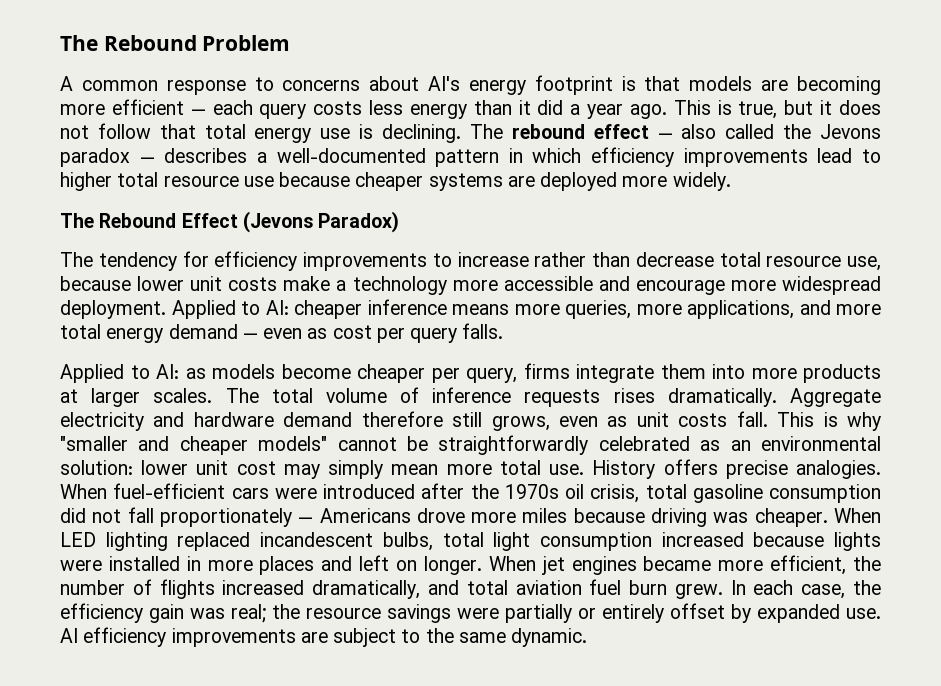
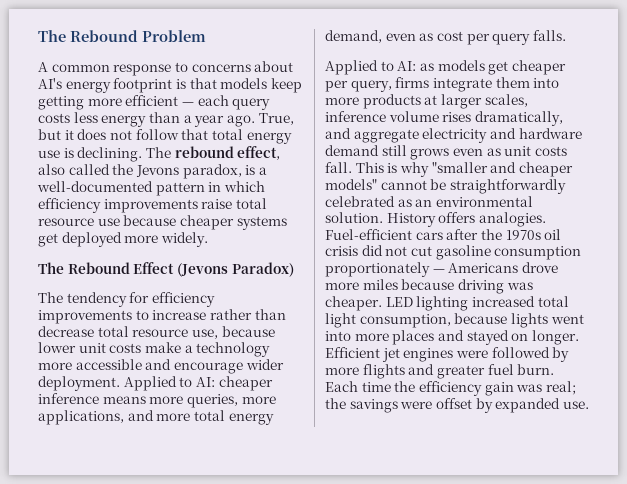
- A common response to concerns about AI's energy footprint is that models are becoming more efficient — each query costs less energy than it did a year ago.
+ A common response to concerns about AI's energy footprint is that models keep getting more efficient — each query costs less energy than a year ago.
- This is true, but it does not follow that total energy use is declining.
+ True, but it does not follow that total energy use is declining.
- The rebound effect — also called the Jevons paradox — describes a well-documented pattern in which efficiency improvements lead to higher total resource use because cheaper systems are deployed more widely.
+ The rebound effect, also called the Jevons paradox, is a well-documented pattern in which efficiency improvements raise total resource use because cheaper systems get deployed more widely.
- The tendency for efficiency improvements to increase rather than decrease total resource use, because lower unit costs make a technology more accessible and encourage more widespread deployment.
+ The tendency for efficiency improvements to increase rather than decrease total resource use, because lower unit costs make a technology more accessible and encourage wider deployment.
- Applied to AI: cheaper inference means more queries, more applications, and more total energy demand — even as cost per query falls.
+ Applied to AI: cheaper inference means more queries, more applications, and more total energy demand, even as cost per query falls.
- Applied to AI: as models become cheaper per query, firms integrate them into more products at larger scales. The total volume of inference requests rises dramatically. Aggregate electricity and hardware demand therefore still grows, even as unit costs fall.
+ Applied to AI: as models get cheaper per query, firms integrate them into more products at larger scales, inference volume rises dramatically, and aggregate electricity and hardware demand still grows even as unit costs fall.
- This is why "smaller and cheaper models" cannot be straightforwardly celebrated as an environmental solution: lower unit cost may simply mean more total use. History offers precise analogies. When fuel-efficient cars were introduced after the 1970s oil crisis, total gasoline consumption did not fall proportionately — Americans drove more miles because driving was cheaper.
+ This is why "smaller and cheaper models" cannot be straightforwardly celebrated as an environmental solution. History offers analogies. Fuel-efficient cars after the 1970s oil crisis did not cut gasoline consumption proportionately — Americans drove more miles because driving was cheaper.
- When LED lighting replaced incandescent bulbs, total light consumption increased because lights were installed in more places and left on longer.
+ LED lighting increased total light consumption, because lights went into more places and stayed on longer.
- When jet engines became more efficient, the number of flights increased dramatically, and total aviation fuel burn grew. In each case, the efficiency gain was real; the resource savings were partially or entirely offset by expanded use. AI efficiency improvements are subject to the same dynamic.
+ Efficient jet engines were followed by more flights and greater fuel burn. Each time the efficiency gain was real; the savings were offset by expanded use.

